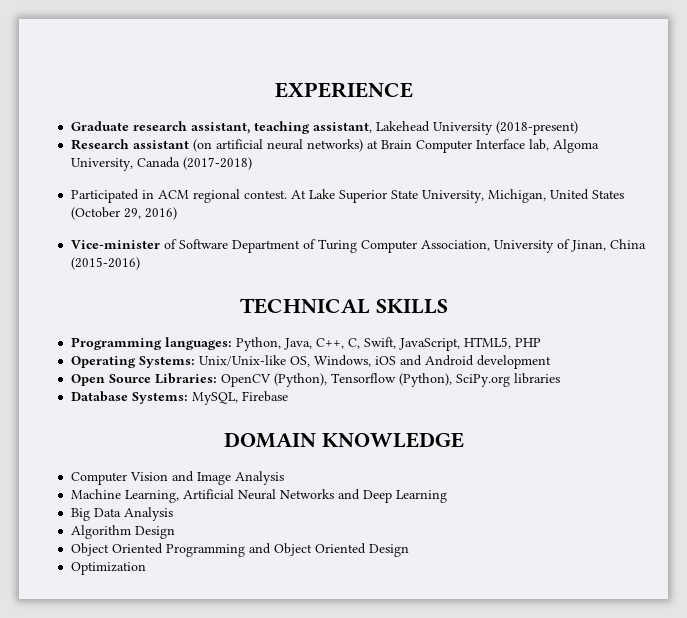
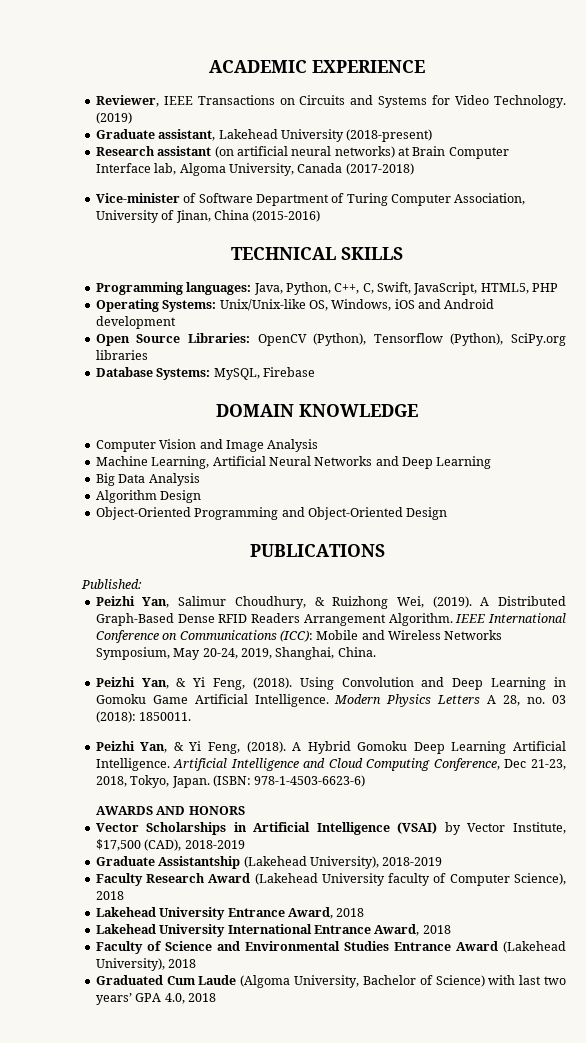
- EXPERIENCE
+ ACADEMIC EXPERIENCE
- Graduate research assistant, teaching assistant, Lakehead University (2018-present)
+ Reviewer, IEEE Transactions on Circuits and Systems for Video Technology. (2019)
+ Graduate assistant, Lakehead University (2018-present)
- Participated in ACM regional contest. At Lake Superior State University, Michigan, United States (October 29, 2016)
- Programming languages: Python, Java, C++, C, Swift, JavaScript, HTML5, PHP
+ Programming languages: Java, Python, C++, C, Swift, JavaScript, HTML5, PHP
- Object Oriented Programming and Object Oriented Design
- Optimization
+ Object-Oriented Programming and Object-Oriented Design
+ PUBLICATIONS
+ Published:
+ Peizhi Yan, Salimur Choudhury, & Ruizhong Wei, (2019). A Distributed Graph-Based Dense RFID Readers Arrangement Algorithm. IEEE International Conference on Communications (ICC): Mobile and Wireless Networks Symposium, May 20-24, 2019, Shanghai, China.
+ Peizhi Yan, & Yi Feng, (2018). Using Convolution and Deep Learning in Gomoku Game Artificial Intelligence. Modern Physics Letters A 28, no. 03 (2018): 1850011.
+ Peizhi Yan, & Yi Feng, (2018). A Hybrid Gomoku Deep Learning Artificial Intelligence. Artificial Intelligence and Cloud Computing Conference, Dec 21-23, 2018, Tokyo, Japan. (ISBN: 978-1-4503-6623-6)
+ AWARDS AND HONORS
+ Vector Scholarships in Artificial Intelligence (VSAI) by Vector Institute, $17,500 (CAD), 2018-2019
+ Graduate Assistantship (Lakehead University), 2018-2019
+ Faculty Research Award (Lakehead University faculty of Computer Science), 2018
+ Lakehead University Entrance Award, 2018
+ Lakehead University International Entrance Award, 2018
+ Faculty of Science and Environmental Studies Entrance Award (Lakehead University), 2018
+ Graduated Cum Laude (Algoma University, Bachelor of Science) with last two years’ GPA 4.0, 2018

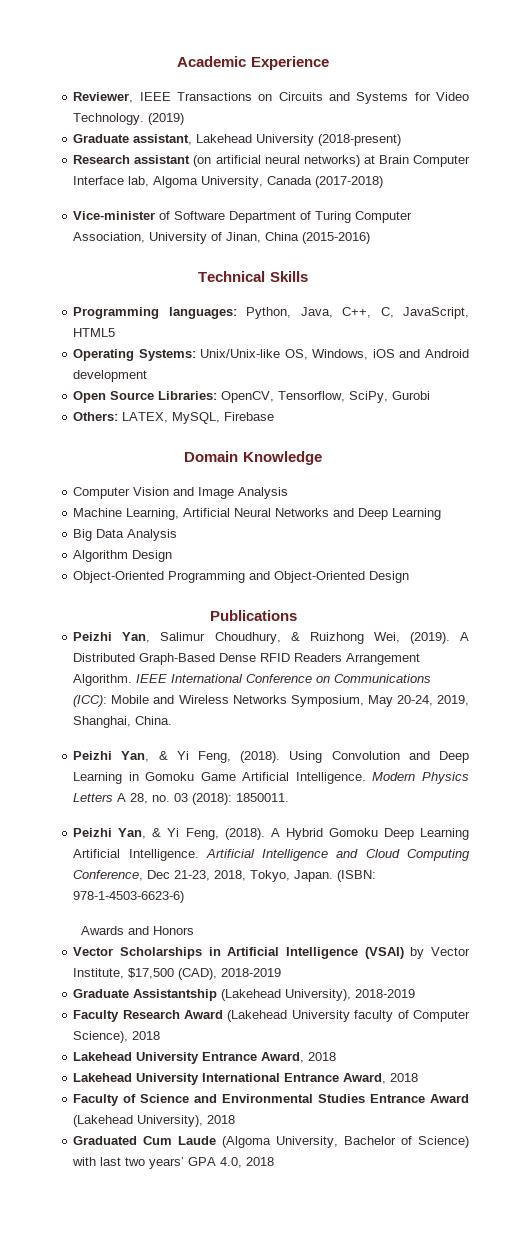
- ACADEMIC EXPERIENCE
+ Academic Experience
- TECHNICAL SKILLS
+ Technical Skills
- Programming languages: Java, Python, C++, C, Swift, JavaScript, HTML5, PHP
+ Programming languages: Python, Java, C++, C, JavaScript, HTML5
- Open Source Libraries: OpenCV (Python), Tensorflow (Python), SciPy.org libraries
- Database Systems: MySQL, Firebase
+ Open Source Libraries: OpenCV, Tensorflow, SciPy, Gurobi
+ Others: LATEX, MySQL, Firebase
- DOMAIN KNOWLEDGE
+ Domain Knowledge
- PUBLICATIONS
- Published:
+ Publications
- AWARDS AND HONORS
+ Awards and Honors

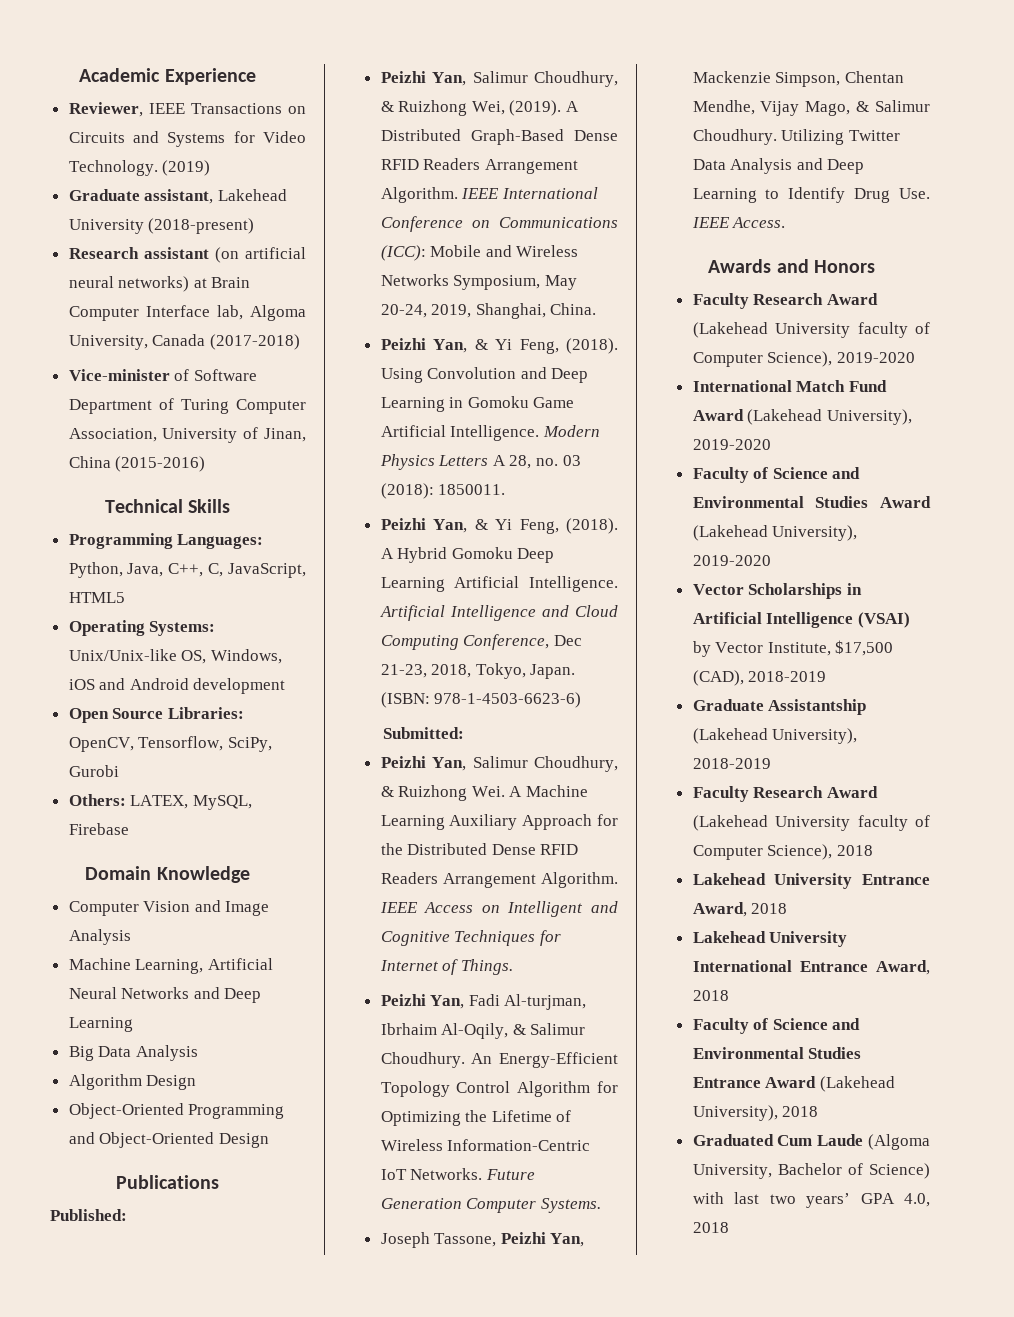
- Programming languages: Python, Java, C++, C, JavaScript, HTML5
+ Programming Languages: Python, Java, C++, C, JavaScript, HTML5
+ Published:
+ Submitted:
+ Peizhi Yan, Salimur Choudhury, & Ruizhong Wei. A Machine Learning Auxiliary Approach for the Distributed Dense RFID Readers Arrangement Algorithm. IEEE Access on Intelligent and Cognitive Techniques for Internet of Things.
+ Peizhi Yan, Fadi Al-turjman, Ibrhaim Al-Oqily, & Salimur Choudhury. An Energy-Efficient Topology Control Algorithm for Optimizing the Lifetime of Wireless Information-Centric IoT Networks. Future Generation Computer Systems.
+ Joseph Tassone, Peizhi Yan, Mackenzie Simpson, Chentan Mendhe, Vijay Mago, & Salimur Choudhury. Utilizing Twitter Data Analysis and Deep Learning to Identify Drug Use. IEEE Access.
  Awards and Honors
+ Faculty Research Award (Lakehead University faculty of Computer Science), 2019-2020
+ International Match Fund Award (Lakehead University), 2019-2020
+ Faculty of Science and Environmental Studies Award (Lakehead University), 2019-2020

